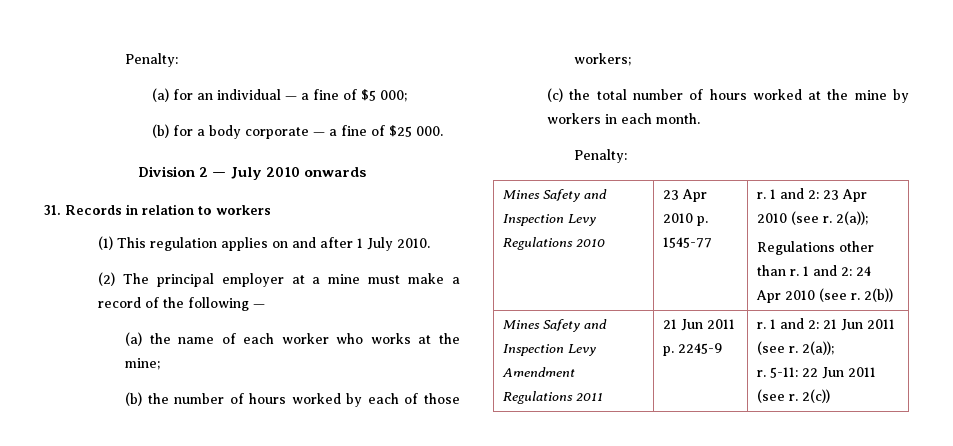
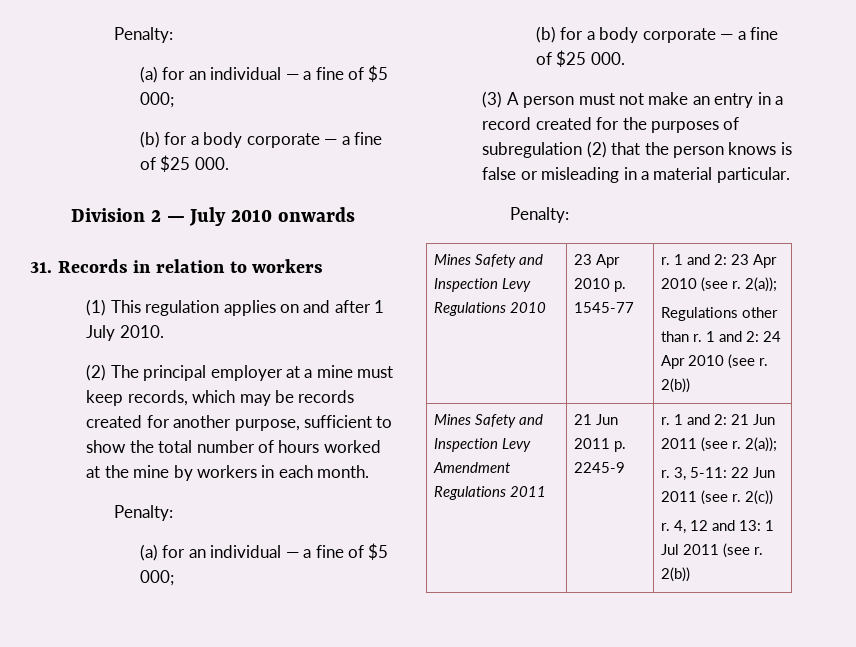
- (2) The principal employer at a mine must make a record of the following —
- (a) the name of each worker who works at the mine;
- (b) the number of hours worked by each of those workers;
- (c) the total number of hours worked at the mine by workers in each month.
+ (2) The principal employer at a mine must keep records, which may be records created for another purpose, sufficient to show the total number of hours worked at the mine by workers in each month.
+ Penalty:
+ (a) for an individual — a fine of $5 000;
+ (b) for a body corporate — a fine of $25 000.
+ (3) A person must not make an entry in a record created for the purposes of subregulation (2) that the person knows is false or misleading in a material particular.
- 5-11: 22 Jun 2011 (see r.
+ 3, 5-11: 22 Jun 2011 (see r.
+ r. 4, 12 and 13: 1 Jul 2011 (see r. 2(b))

